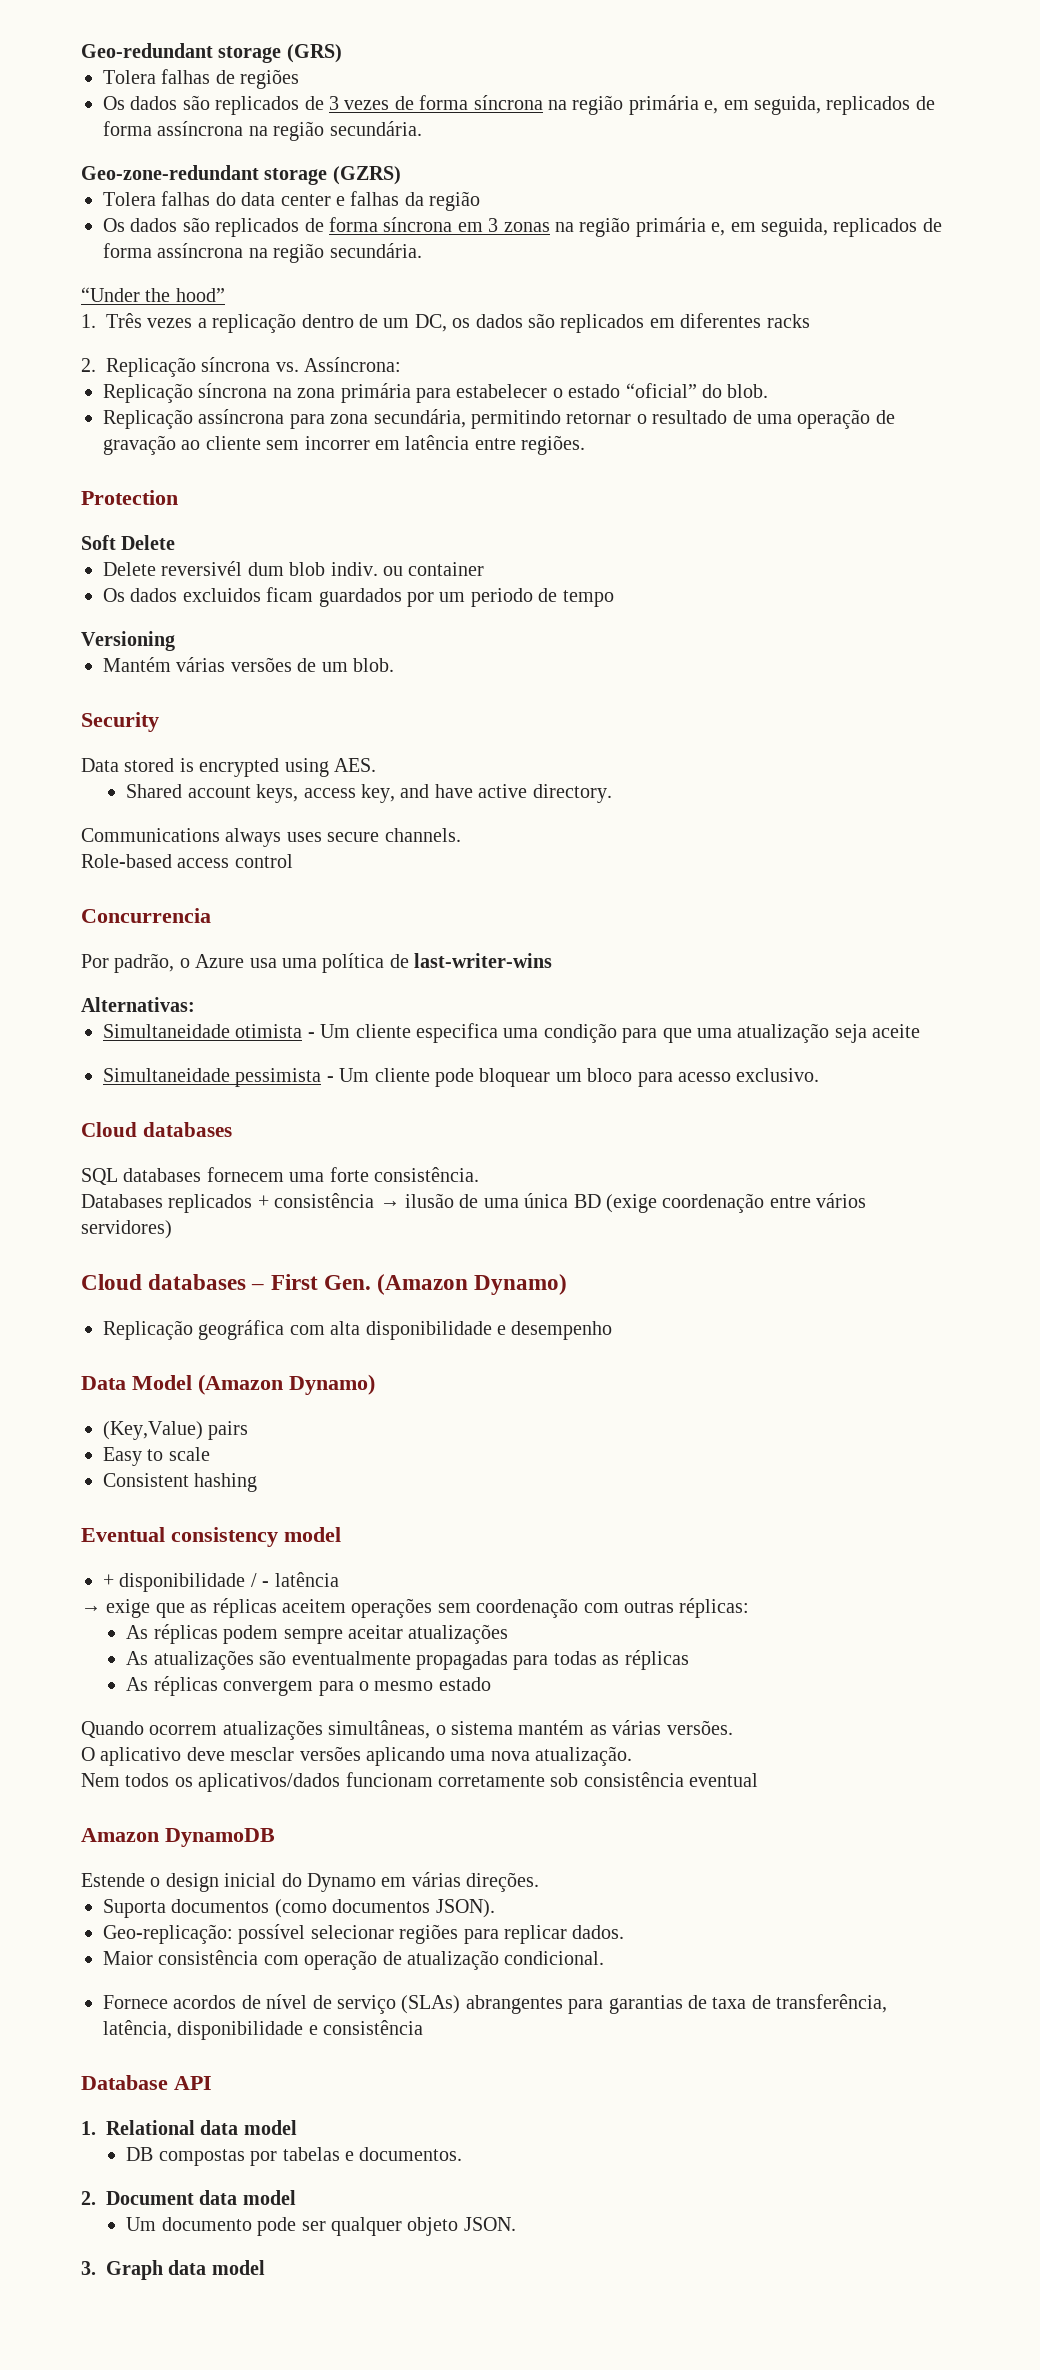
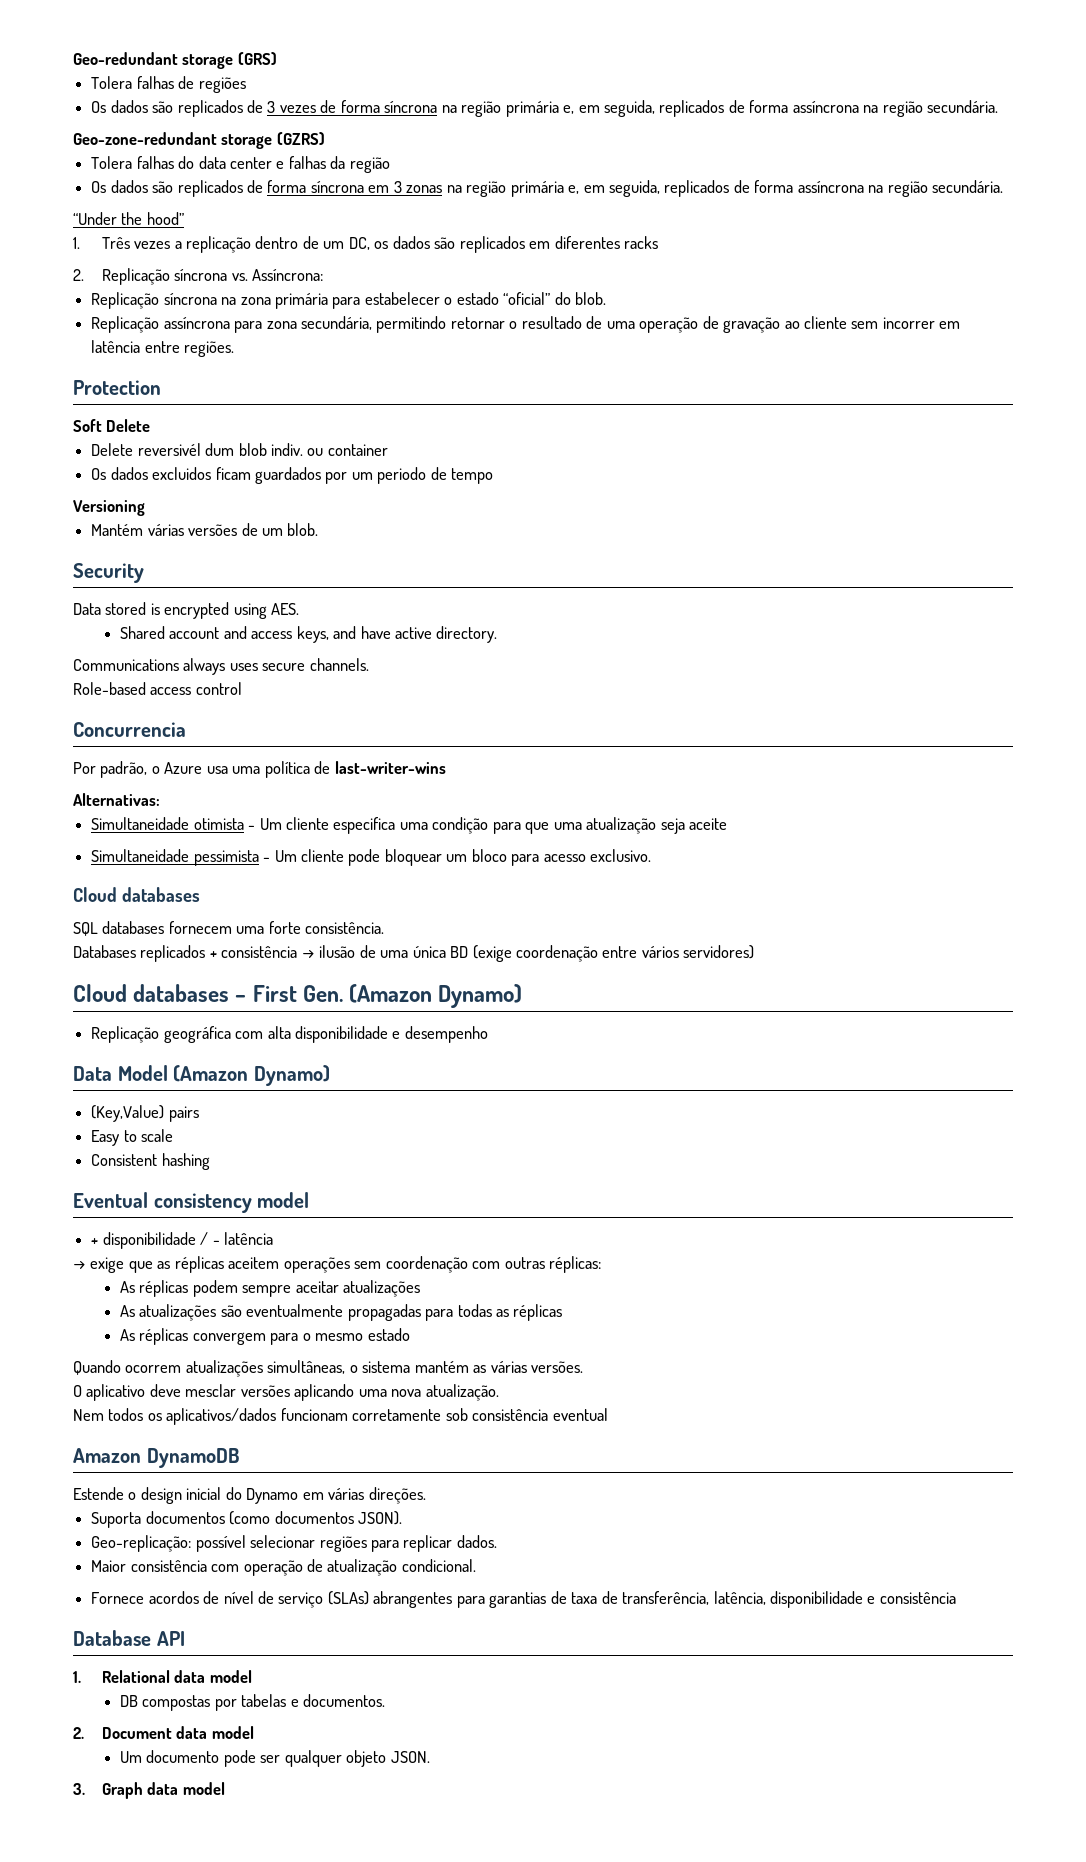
- Shared account keys, access key, and have active directory.
+ Shared account and access keys, and have active directory.

